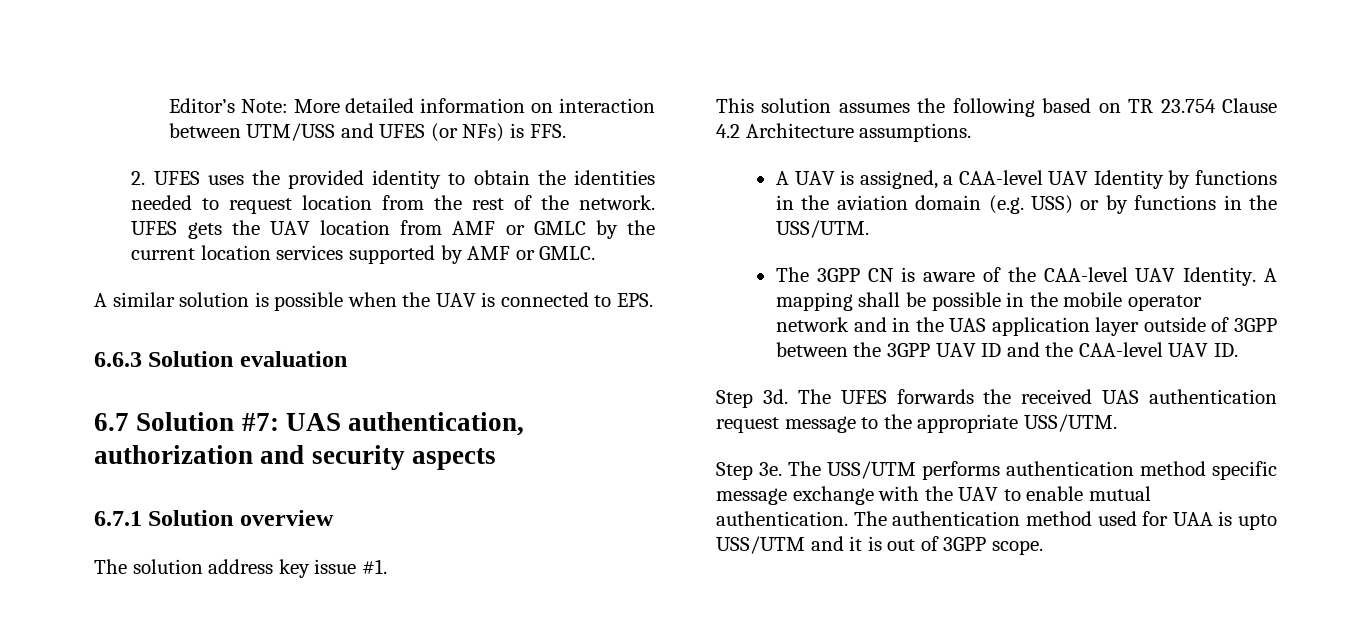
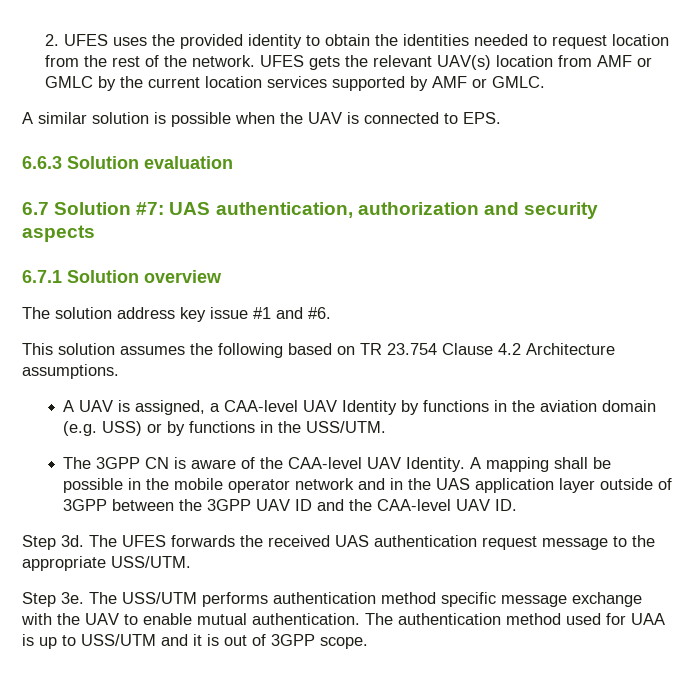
- Editor’s Note: More detailed information on interaction between UTM/USS and UFES (or NFs) is FFS.
- UFES gets the UAV location from AMF or GMLC by the current location services supported by AMF or GMLC.
+ UFES gets the relevant UAV(s) location from AMF or GMLC by the current location services supported by AMF or GMLC.
- The solution address key issue #1.
+ The solution address key issue #1 and #6.
- The authentication method used for UAA is upto USS/UTM and it is out of 3GPP scope.
+ The authentication method used for UAA is up to USS/UTM and it is out of 3GPP scope.

